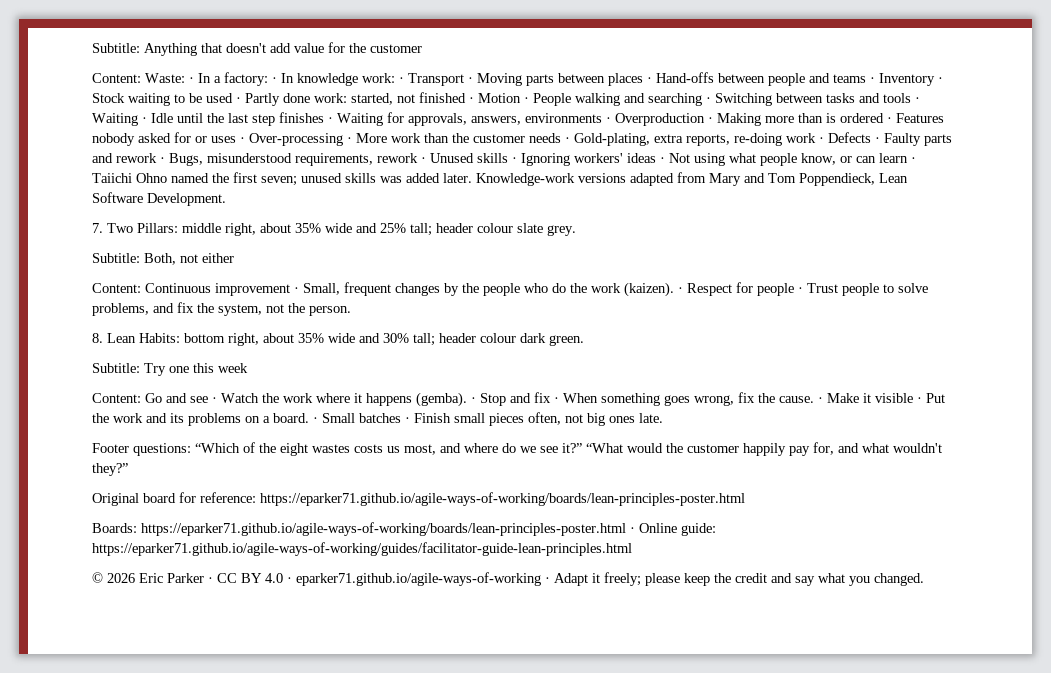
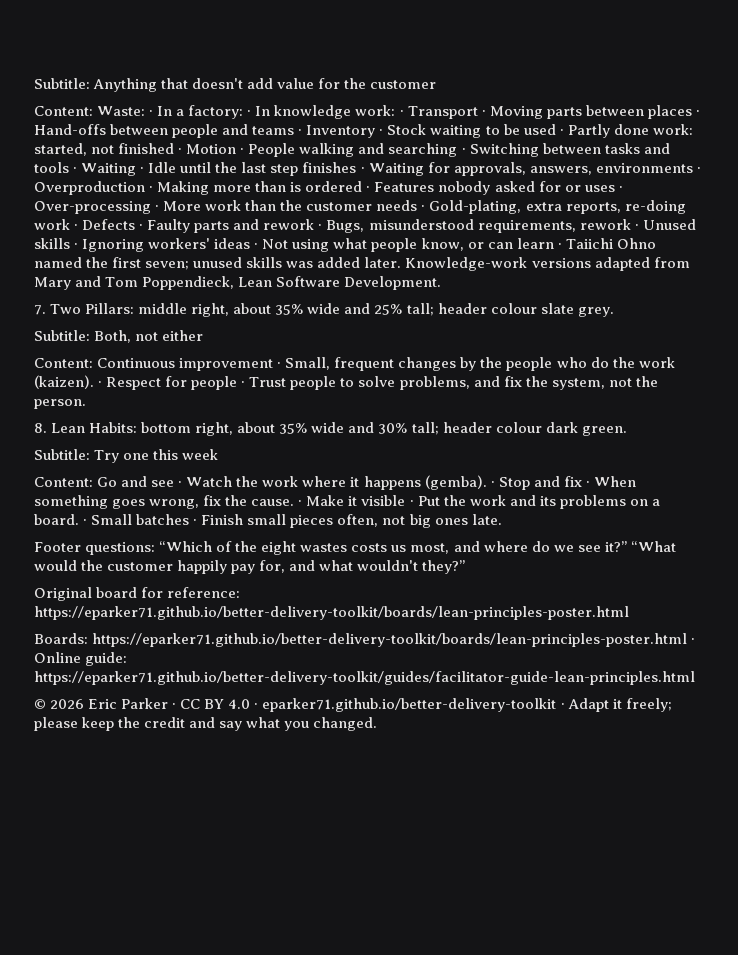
- Original board for reference: https://eparker71.github.io/agile-ways-of-working/boards/lean-principles-poster.html
+ Original board for reference: https://eparker71.github.io/better-delivery-toolkit/boards/lean-principles-poster.html
- Boards: https://eparker71.github.io/agile-ways-of-working/boards/lean-principles-poster.html · Online guide: https://eparker71.github.io/agile-ways-of-working/guides/facilitator-guide-lean-principles.html
+ Boards: https://eparker71.github.io/better-delivery-toolkit/boards/lean-principles-poster.html · Online guide: https://eparker71.github.io/better-delivery-toolkit/guides/facilitator-guide-lean-principles.html
- © 2026 Eric Parker · CC BY 4.0 · eparker71.github.io/agile-ways-of-working · Adapt it freely; please keep the credit and say what you changed.
+ © 2026 Eric Parker · CC BY 4.0 · eparker71.github.io/better-delivery-toolkit · Adapt it freely; please keep the credit and say what you changed.

